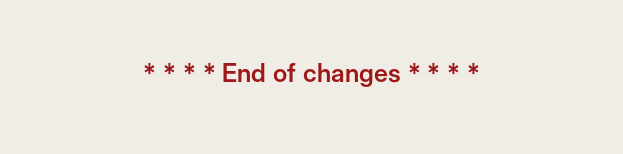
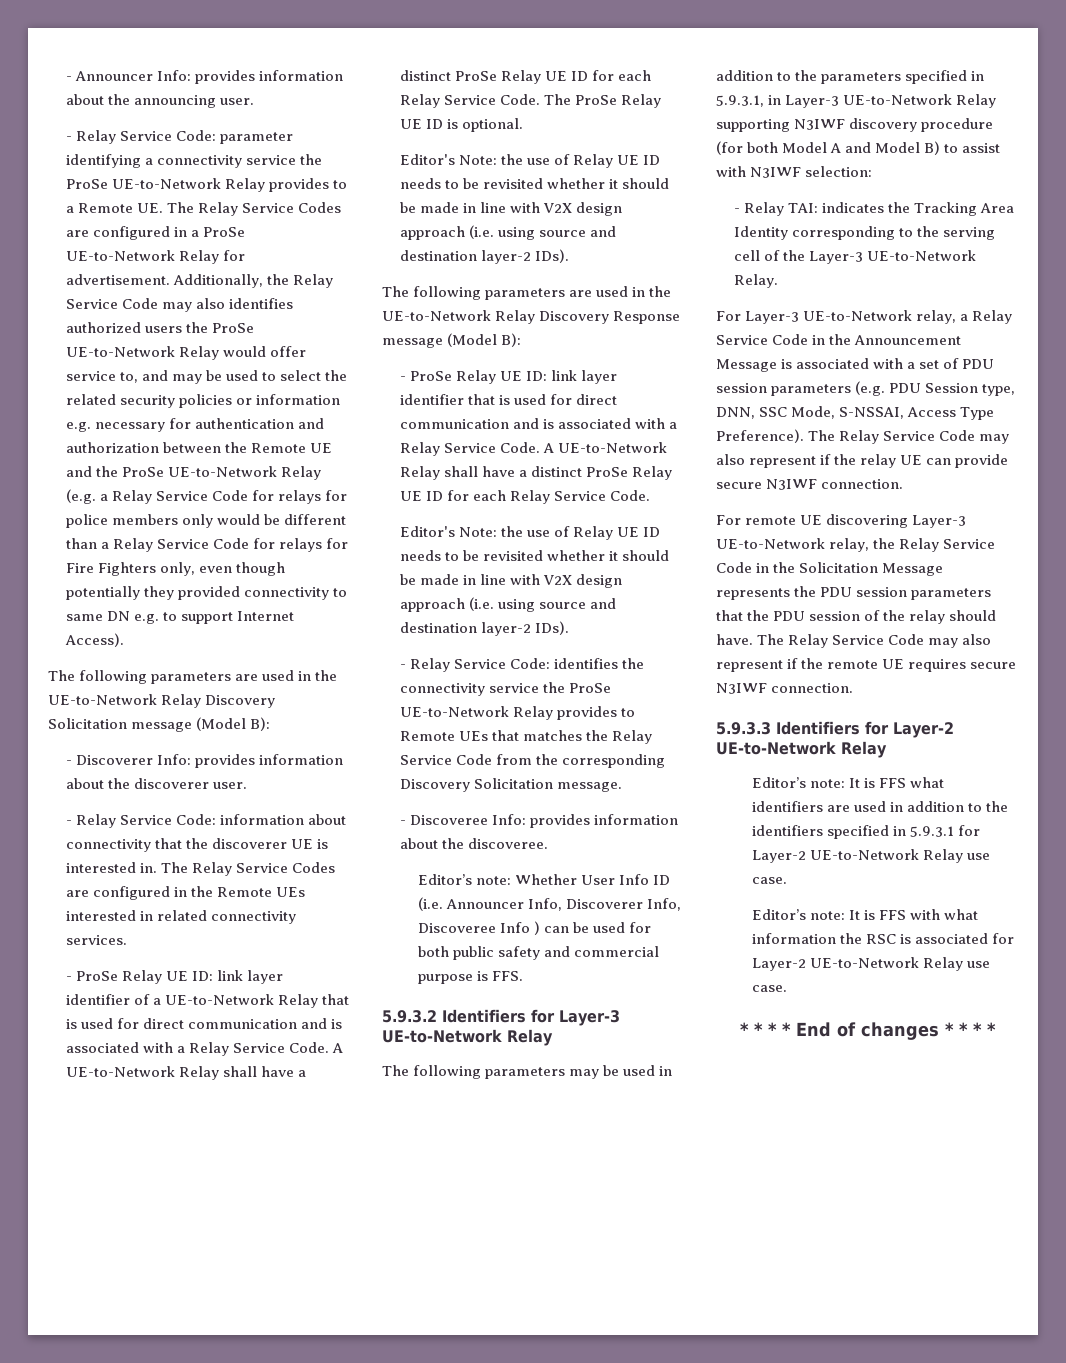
+ - Announcer Info: provides information about the announcing user.
+ - Relay Service Code: parameter identifying a connectivity service the ProSe UE-to-Network Relay provides to a Remote UE. The Relay Service Codes are configured in a ProSe UE-to-Network Relay for advertisement. Additionally, the Relay Service Code may also identifies authorized users the ProSe UE-to-Network Relay would offer service to, and may be used to select the related security policies or information e.g. necessary for authentication and authorization between the Remote UE and the ProSe UE-to-Network Relay (e.g. a Relay Service Code for relays for police members only would be different than a Relay Service Code for relays for Fire Fighters only, even though potentially they provided connectivity to same DN e.g. to support Internet Access).
+ The following parameters are used in the UE-to-Network Relay Discovery Solicitation message (Model B):
+ - Discoverer Info: provides information about the discoverer user.
+ - Relay Service Code: information about connectivity that the discoverer UE is interested in. The Relay Service Codes are configured in the Remote UEs interested in related connectivity services.
+ - ProSe Relay UE ID: link layer identifier of a UE-to-Network Relay that is used for direct communication and is associated with a Relay Service Code. A UE-to-Network Relay shall have a distinct ProSe Relay UE ID for each Relay Service Code. The ProSe Relay UE ID is optional.
+ Editor's Note: the use of Relay UE ID needs to be revisited whether it should be made in line with V2X design approach (i.e. using source and destination layer-2 IDs).
+ The following parameters are used in the UE-to-Network Relay Discovery Response message (Model B):
+ - ProSe Relay UE ID: link layer identifier that is used for direct communication and is associated with a Relay Service Code. A UE-to-Network Relay shall have a distinct ProSe Relay UE ID for each Relay Service Code.
+ Editor's Note: the use of Relay UE ID needs to be revisited whether it should be made in line with V2X design approach (i.e. using source and destination layer-2 IDs).
+ - Relay Service Code: identifies the connectivity service the ProSe UE-to-Network Relay provides to Remote UEs that matches the Relay Service Code from the corresponding Discovery Solicitation message.
+ - Discoveree Info: provides information about the discoveree.
+ Editor’s note: Whether User Info ID (i.e. Announcer Info, Discoverer Info, Discoveree Info ) can be used for both public safety and commercial purpose is FFS.
+ 5.9.3.2 Identifiers for Layer-3 UE-to-Network Relay
+ The following parameters may be used in addition to the parameters specified in 5.9.3.1, in Layer-3 UE-to-Network Relay supporting N3IWF discovery procedure (for both Model A and Model B) to assist with N3IWF selection:
+ - Relay TAI: indicates the Tracking Area Identity corresponding to the serving cell of the Layer-3 UE-to-Network Relay.
+ For Layer-3 UE-to-Network relay, a Relay Service Code in the Announcement Message is associated with a set of PDU session parameters (e.g. PDU Session type, DNN, SSC Mode, S-NSSAI, Access Type Preference). The Relay Service Code may also represent if the relay UE can provide secure N3IWF connection.
+ For remote UE discovering Layer-3 UE-to-Network relay, the Relay Service Code in the Solicitation Message represents the PDU session parameters that the PDU session of the relay should have. The Relay Service Code may also represent if the remote UE requires secure N3IWF connection.
+ 5.9.3.3 Identifiers for Layer-2 UE-to-Network Relay
+ Editor’s note: It is FFS what identifiers are used in addition to the identifiers specified in 5.9.3.1 for Layer-2 UE-to-Network Relay use case.
+ Editor’s note: It is FFS with what information the RSC is associated for Layer-2 UE-to-Network Relay use case.

